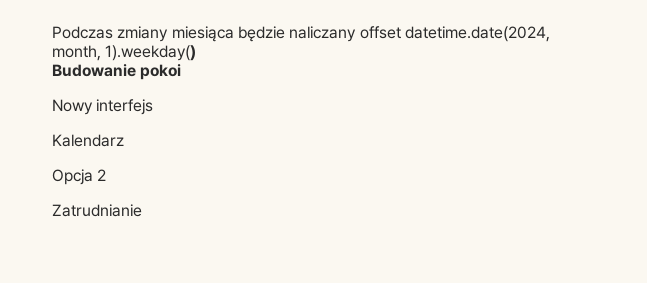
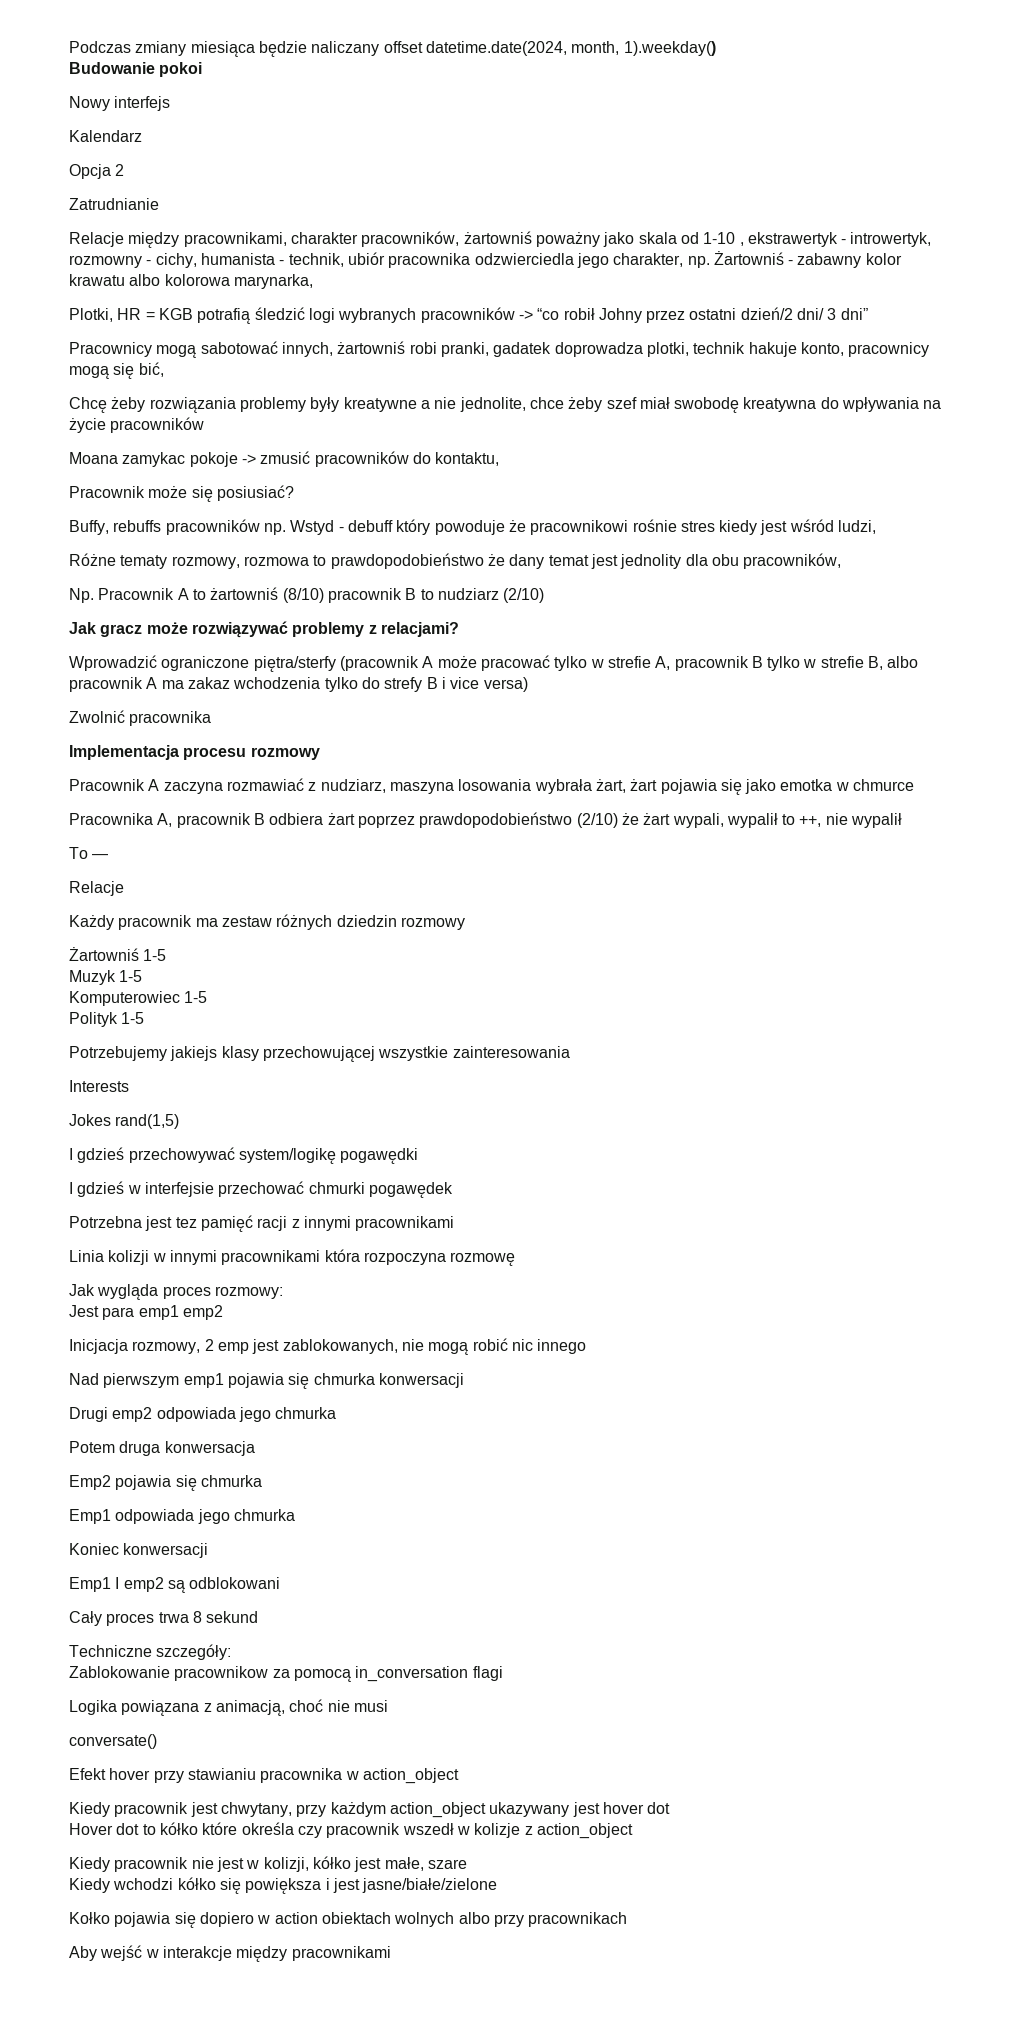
+ Relacje między pracownikami, charakter pracowników, żartowniś poważny jako skala od 1-10 , ekstrawertyk - introwertyk, rozmowny - cichy, humanista - technik, ubiór pracownika odzwierciedla jego charakter, np. Żartowniś - zabawny kolor krawatu albo kolorowa marynarka,
+ Plotki, HR = KGB potrafią śledzić logi wybranych pracowników -> “co robił Johny przez ostatni dzień/2 dni/ 3 dni”
+ Pracownicy mogą sabotować innych, żartowniś robi pranki, gadatek doprowadza plotki, technik hakuje konto, pracownicy mogą się bić,
+ Chcę żeby rozwiązania problemy były kreatywne a nie jednolite, chce żeby szef miał swobodę kreatywna do wpływania na życie pracowników
+ Moana zamykac pokoje -> zmusić pracowników do kontaktu,
+ Pracownik może się posiusiać?
+ Buffy, rebuffs pracowników np. Wstyd - debuff który powoduje że pracownikowi rośnie stres kiedy jest wśród ludzi,
+ Różne tematy rozmowy, rozmowa to prawdopodobieństwo że dany temat jest jednolity dla obu pracowników,
+ Np. Pracownik A to żartowniś (8/10) pracownik B to nudziarz (2/10)
+ Jak gracz może rozwiązywać problemy z relacjami?
+ Wprowadzić ograniczone piętra/sterfy (pracownik A może pracować tylko w strefie A, pracownik B tylko w strefie B, albo pracownik A ma zakaz wchodzenia tylko do strefy B i vice versa)
+ Zwolnić pracownika
+ Implementacja procesu rozmowy
+ Pracownik A zaczyna rozmawiać z nudziarz, maszyna losowania wybrała żart, żart pojawia się jako emotka w chmurce
+ Pracownika A, pracownik B odbiera żart poprzez prawdopodobieństwo (2/10) że żart wypali, wypalił to ++, nie wypalił
+ To —
+ Relacje
+ Każdy pracownik ma zestaw różnych dziedzin rozmowy
+ Żartowniś 1-5
+ Muzyk 1-5
+ Komputerowiec 1-5
+ Polityk 1-5
+ Potrzebujemy jakiejs klasy przechowującej wszystkie zainteresowania
+ Interests
+ Jokes rand(1,5)
+ I gdzieś przechowywać system/logikę pogawędki
+ I gdzieś w interfejsie przechować chmurki pogawędek
+ Potrzebna jest tez pamięć racji z innymi pracownikami
+ Linia kolizji w innymi pracownikami która rozpoczyna rozmowę
+ Jak wygląda proces rozmowy:
+ Jest para emp1 emp2
+ Inicjacja rozmowy, 2 emp jest zablokowanych, nie mogą robić nic innego
+ Nad pierwszym emp1 pojawia się chmurka konwersacji
+ Drugi emp2 odpowiada jego chmurka
+ Potem druga konwersacja
+ Emp2 pojawia się chmurka
+ Emp1 odpowiada jego chmurka
+ Koniec konwersacji
+ Emp1 I emp2 są odblokowani
+ Cały proces trwa 8 sekund
+ Techniczne szczegóły:
+ Zablokowanie pracownikow za pomocą in_conversation flagi
+ Logika powiązana z animacją, choć nie musi
+ conversate()
+ Efekt hover przy stawianiu pracownika w action_object
+ Kiedy pracownik jest chwytany, przy każdym action_object ukazywany jest hover dot
+ Hover dot to kółko które określa czy pracownik wszedł w kolizje z action_object
+ Kiedy pracownik nie jest w kolizji, kółko jest małe, szare
+ Kiedy wchodzi kółko się powiększa i jest jasne/białe/zielone
+ Kołko pojawia się dopiero w action obiektach wolnych albo przy pracownikach
+ Aby wejść w interakcje między pracownikami

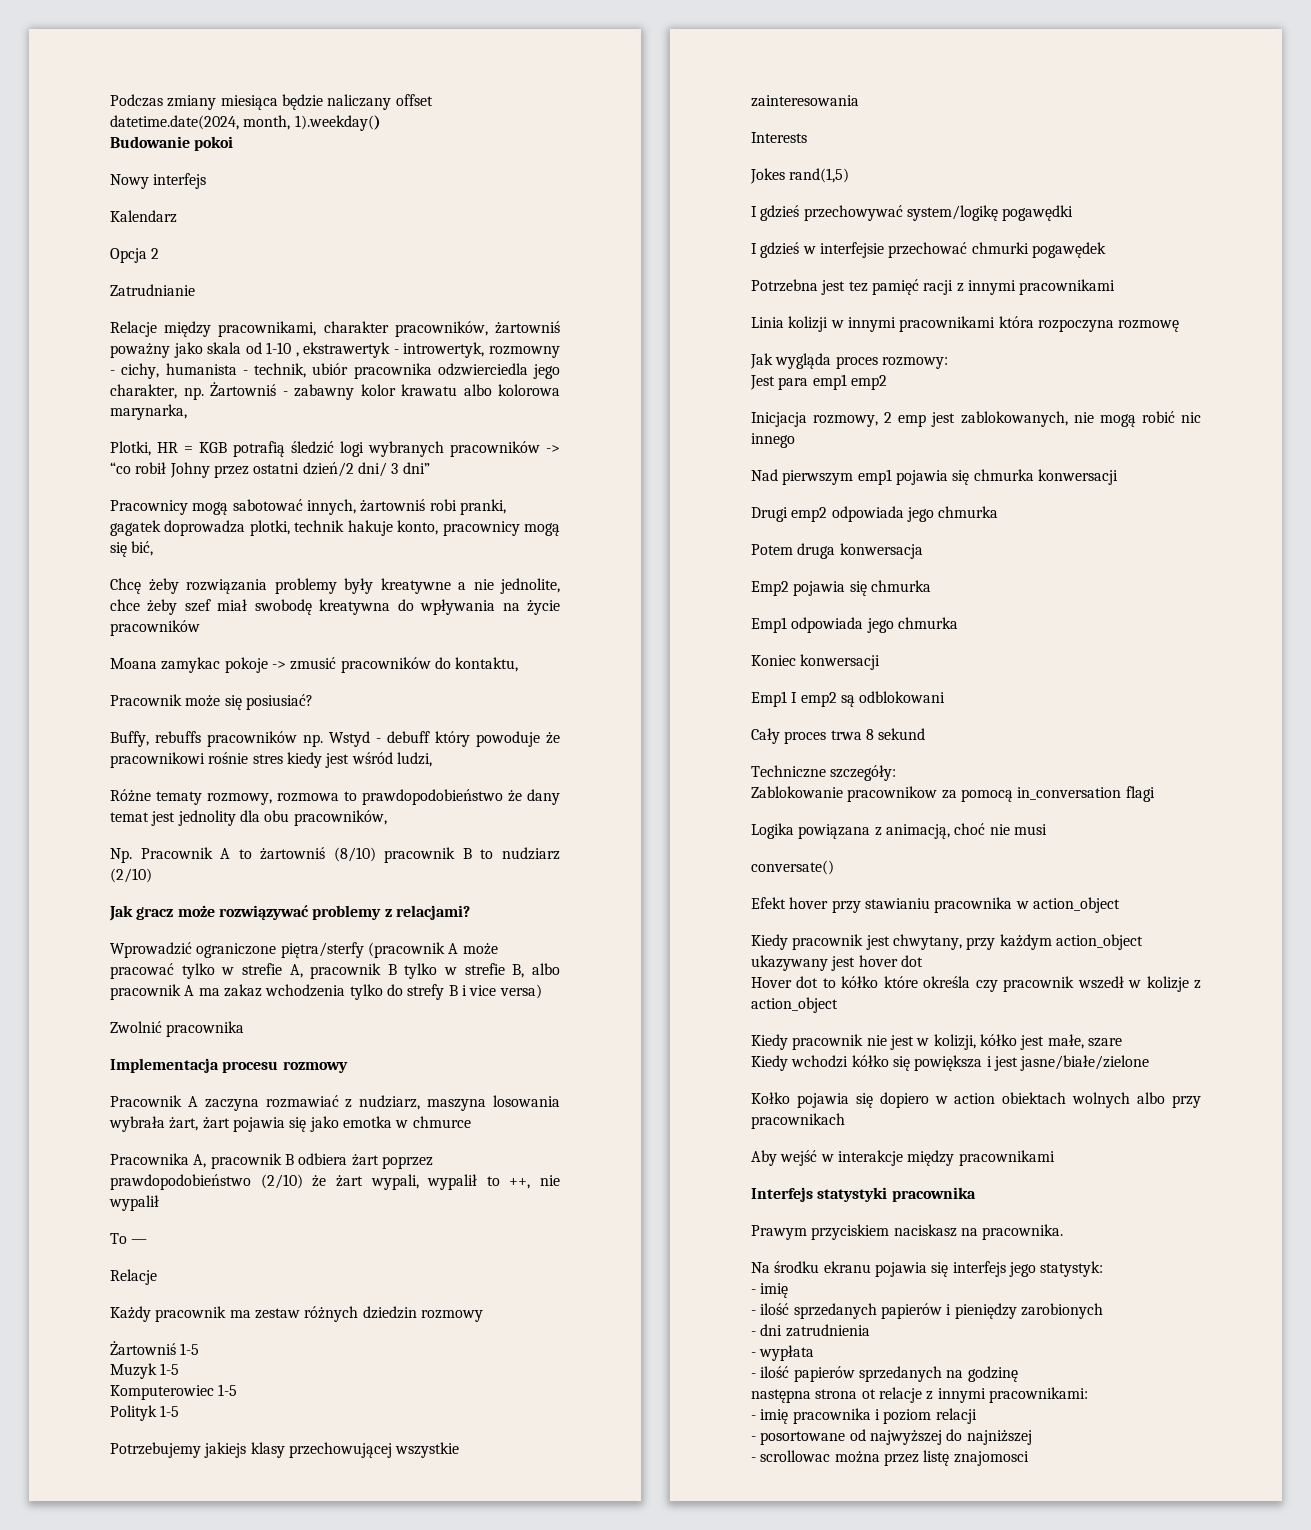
- Pracownicy mogą sabotować innych, żartowniś robi pranki, gadatek doprowadza plotki, technik hakuje konto, pracownicy mogą się bić,
+ Pracownicy mogą sabotować innych, żartowniś robi pranki, gagatek doprowadza plotki, technik hakuje konto, pracownicy mogą się bić,
+ Interfejs statystyki pracownika
+ Prawym przyciskiem naciskasz na pracownika.
+ Na środku ekranu pojawia się interfejs jego statystyk:
+ - imię
+ - ilość sprzedanych papierów i pieniędzy zarobionych
+ - dni zatrudnienia
+ - wypłata
+ - ilość papierów sprzedanych na godzinę
+ następna strona ot relacje z innymi pracownikami:
+ - imię pracownika i poziom relacji
+ - posortowane od najwyższej do najniższej
+ - scrollowac można przez listę znajomosci

